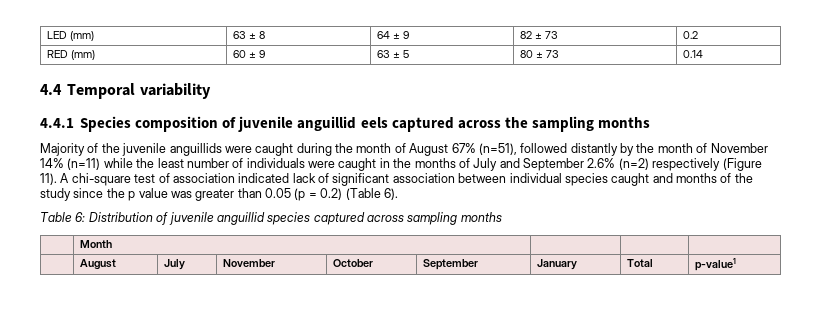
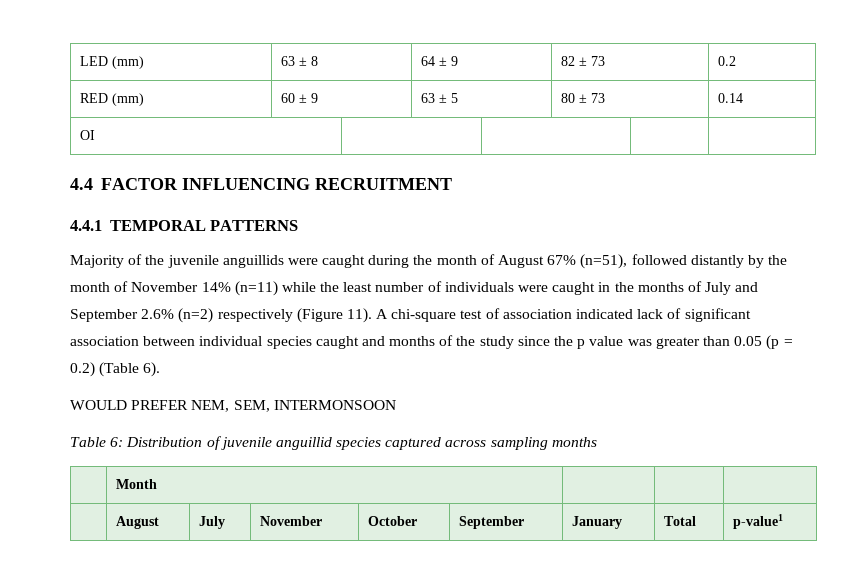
+ OI | | | |
- 4.4 Temporal variability
- 4.4.1 Species composition of juvenile anguillid eels captured across the sampling months
+ 4.4 FACTOR INFLUENCING RECRUITMENT
+ 4.4.1 TEMPORAL PATTERNS
+ WOULD PREFER NEM, SEM, INTERMONSOON

